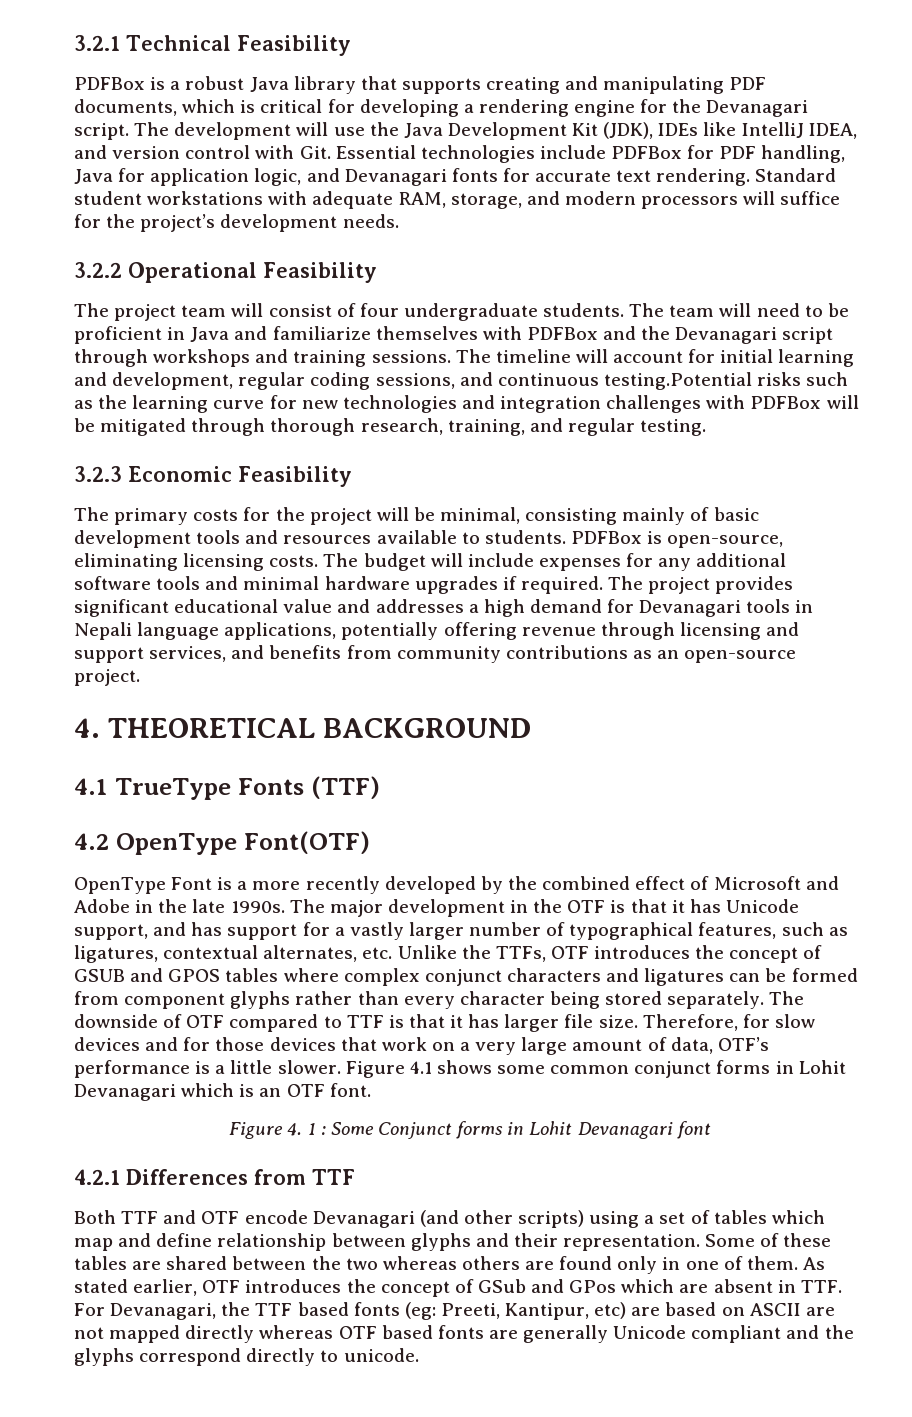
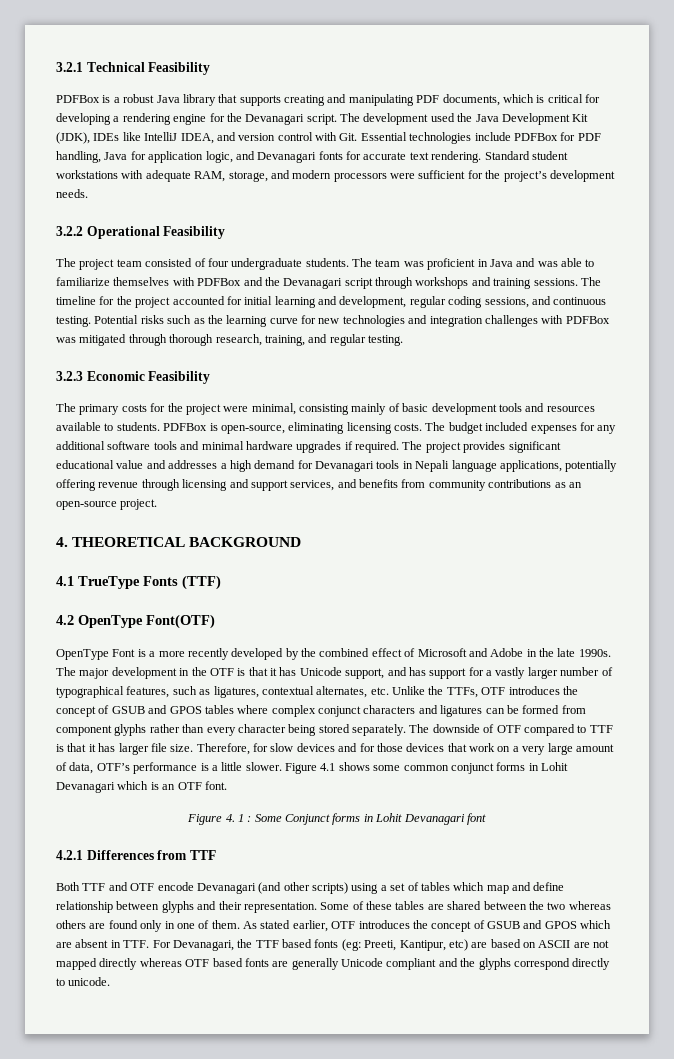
- The development will use the Java Development Kit (JDK), IDEs like IntelliJ IDEA, and version control with Git. Essential technologies include PDFBox for PDF handling, Java for application logic, and Devanagari fonts for accurate text rendering.
+ The development used the Java Development Kit (JDK), IDEs like IntelliJ IDEA, and version control with Git. Essential technologies include PDFBox for PDF handling, Java for application logic, and Devanagari fonts for accurate text rendering.
- Standard student workstations with adequate RAM, storage, and modern processors will suffice for the project’s development needs.
+ Standard student workstations with adequate RAM, storage, and modern processors were sufficient for the project’s development needs.
- The project team will consist of four undergraduate students.
+ The project team consisted of four undergraduate students.
- The team will need to be proficient in Java and familiarize themselves with PDFBox and the Devanagari script through workshops and training sessions.
+ The team was proficient in Java and was able to familiarize themselves with PDFBox and the Devanagari script through workshops and training sessions.
- The timeline will account for initial learning and development, regular coding sessions, and continuous testing.Potential risks such as the learning curve for new technologies and integration challenges with PDFBox will be mitigated through thorough research, training, and regular testing.
+ The timeline for the project accounted for initial learning and development, regular coding sessions, and continuous testing. Potential risks such as the learning curve for new technologies and integration challenges with PDFBox was mitigated through thorough research, training, and regular testing.
- The primary costs for the project will be minimal, consisting mainly of basic development tools and resources available to students.
+ The primary costs for the project were minimal, consisting mainly of basic development tools and resources available to students.
- The budget will include expenses for any additional software tools and minimal hardware upgrades if required.
+ The budget included expenses for any additional software tools and minimal hardware upgrades if required.
- As stated earlier, OTF introduces the concept of GSub and GPos which are absent in TTF. For Devanagari, the TTF based fonts (eg: Preeti, Kantipur, etc) are based on ASCII are not mapped directly whereas OTF based fonts are generally Unicode compliant and the glyphs correspond directly to unicode.
+ As stated earlier, OTF introduces the concept of GSUB and GPOS which are absent in TTF. For Devanagari, the TTF based fonts (eg: Preeti, Kantipur, etc) are based on ASCII are not mapped directly whereas OTF based fonts are generally Unicode compliant and the glyphs correspond directly to unicode.

